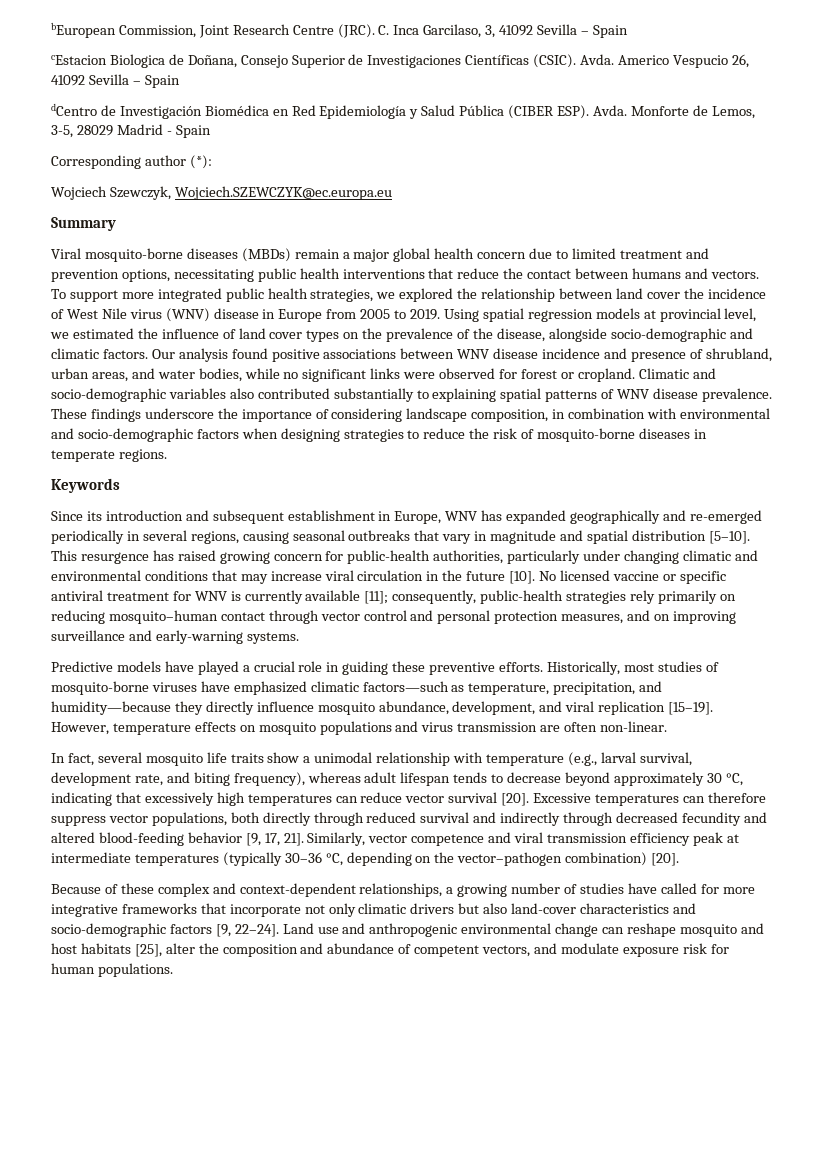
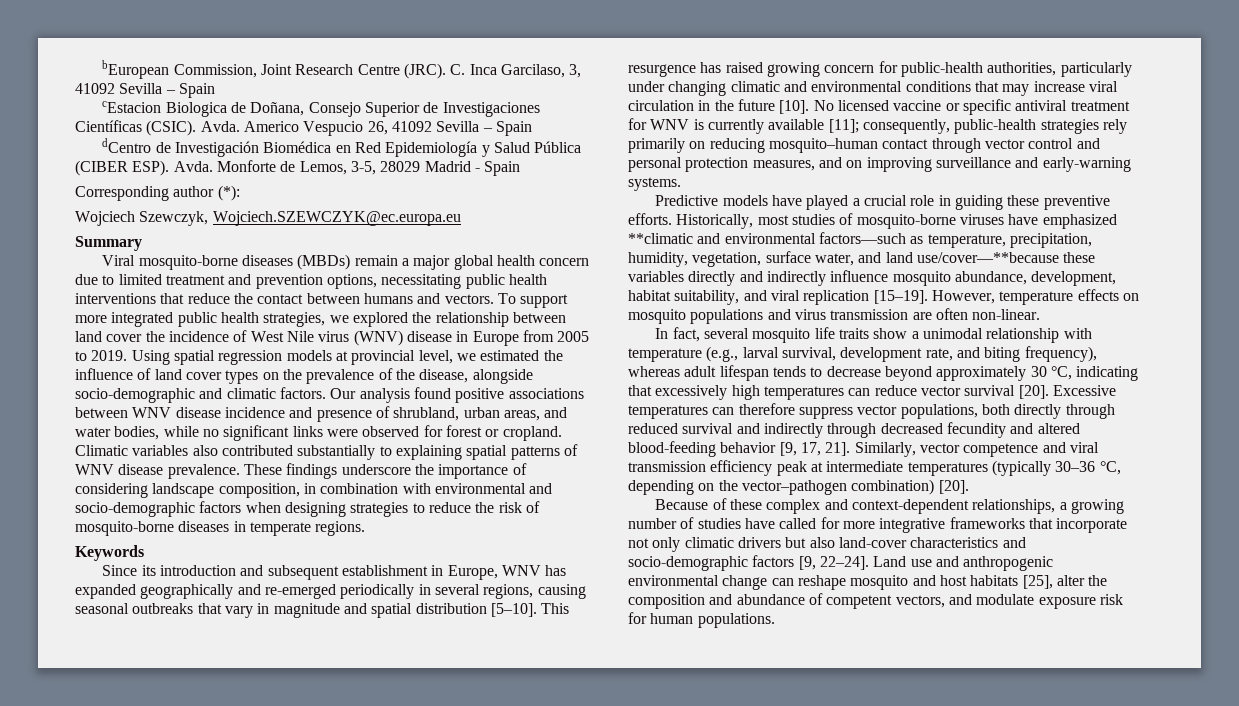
- Climatic and socio-demographic variables also contributed substantially to explaining spatial patterns of WNV disease prevalence.
+ Climatic variables also contributed substantially to explaining spatial patterns of WNV disease prevalence.
- Historically, most studies of mosquito-borne viruses have emphasized climatic factors—such as temperature, precipitation, and humidity—because they directly influence mosquito abundance, development, and viral replication [15–19].
+ Historically, most studies of mosquito-borne viruses have emphasized **climatic and environmental factors—such as temperature, precipitation, humidity, vegetation, surface water, and land use/cover—**because these variables directly and indirectly influence mosquito abundance, development, habitat suitability, and viral replication [15–19].

